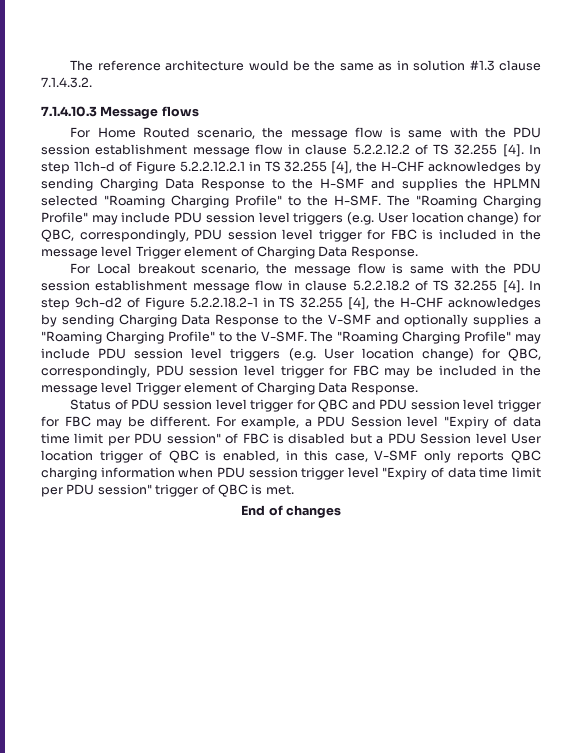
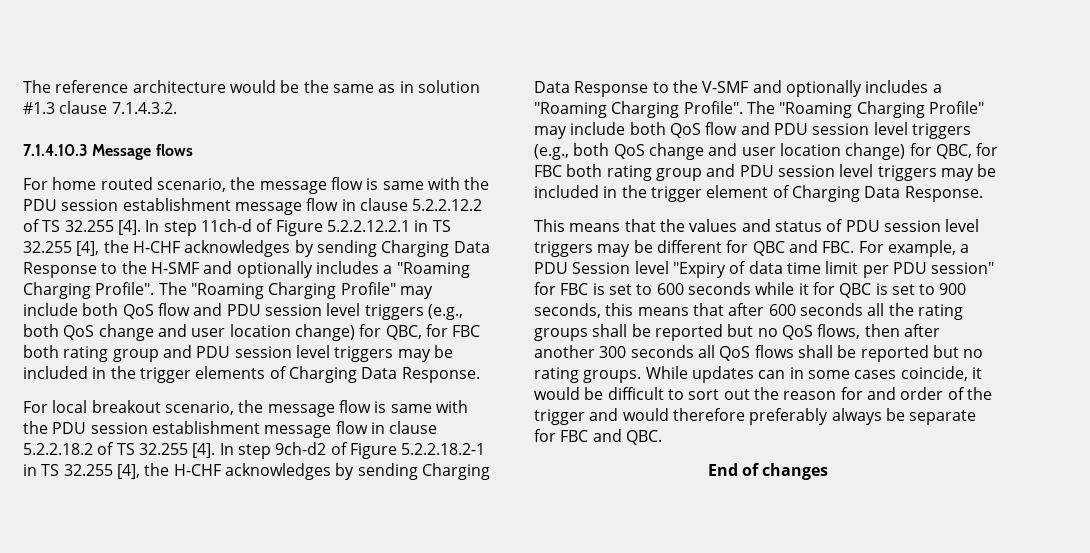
- For Home Routed scenario, the message flow is same with the PDU session establishment message flow in clause 5.2.2.12.2 of TS 32.255 [4].
+ For home routed scenario, the message flow is same with the PDU session establishment message flow in clause 5.2.2.12.2 of TS 32.255 [4].
- In step 11ch-d of Figure 5.2.2.12.2.1 in TS 32.255 [4], the H-CHF acknowledges by sending Charging Data Response to the H-SMF and supplies the HPLMN selected "Roaming Charging Profile" to the H-SMF. The "Roaming Charging Profile" may include PDU session level triggers (e.g. User location change) for QBC, correspondingly, PDU session level trigger for FBC is included in the message level Trigger element of Charging Data Response.
+ In step 11ch-d of Figure 5.2.2.12.2.1 in TS 32.255 [4], the H-CHF acknowledges by sending Charging Data Response to the H-SMF and optionally includes a "Roaming Charging Profile". The "Roaming Charging Profile" may include both QoS flow and PDU session level triggers (e.g., both QoS change and user location change) for QBC, for FBC both rating group and PDU session level triggers may be included in the trigger elements of Charging Data Response.
- For Local breakout scenario, the message flow is same with the PDU session establishment message flow in clause 5.2.2.18.2 of TS 32.255 [4].
+ For local breakout scenario, the message flow is same with the PDU session establishment message flow in clause 5.2.2.18.2 of TS 32.255 [4].
- In step 9ch-d2 of Figure 5.2.2.18.2-1 in TS 32.255 [4], the H-CHF acknowledges by sending Charging Data Response to the V-SMF and optionally supplies a "Roaming Charging Profile" to the V-SMF. The "Roaming Charging Profile" may include PDU session level triggers (e.g. User location change) for QBC, correspondingly, PDU session level trigger for FBC may be included in the message level Trigger element of Charging Data Response.
- Status of PDU session level trigger for QBC and PDU session level trigger for FBC may be different. For example, a PDU Session level "Expiry of data time limit per PDU session" of FBC is disabled but a PDU Session level User location trigger of QBC is enabled, in this case, V-SMF only reports QBC charging information when PDU session trigger level "Expiry of data time limit per PDU session" trigger of QBC is met.
+ In step 9ch-d2 of Figure 5.2.2.18.2-1 in TS 32.255 [4], the H-CHF acknowledges by sending Charging Data Response to the V-SMF and optionally includes a "Roaming Charging Profile". The "Roaming Charging Profile" may include both QoS flow and PDU session level triggers (e.g., both QoS change and user location change) for QBC, for FBC both rating group and PDU session level triggers may be included in the trigger element of Charging Data Response.
+ This means that the values and status of PDU session level triggers may be different for QBC and FBC. For example, a PDU Session level "Expiry of data time limit per PDU session" for FBC is set to 600 seconds while it for QBC is set to 900 seconds, this means that after 600 seconds all the rating groups shall be reported but no QoS flows, then after another 300 seconds all QoS flows shall be reported but no rating groups. While updates can in some cases coincide, it would be difficult to sort out the reason for and order of the trigger and would therefore preferably always be separate for FBC and QBC.

